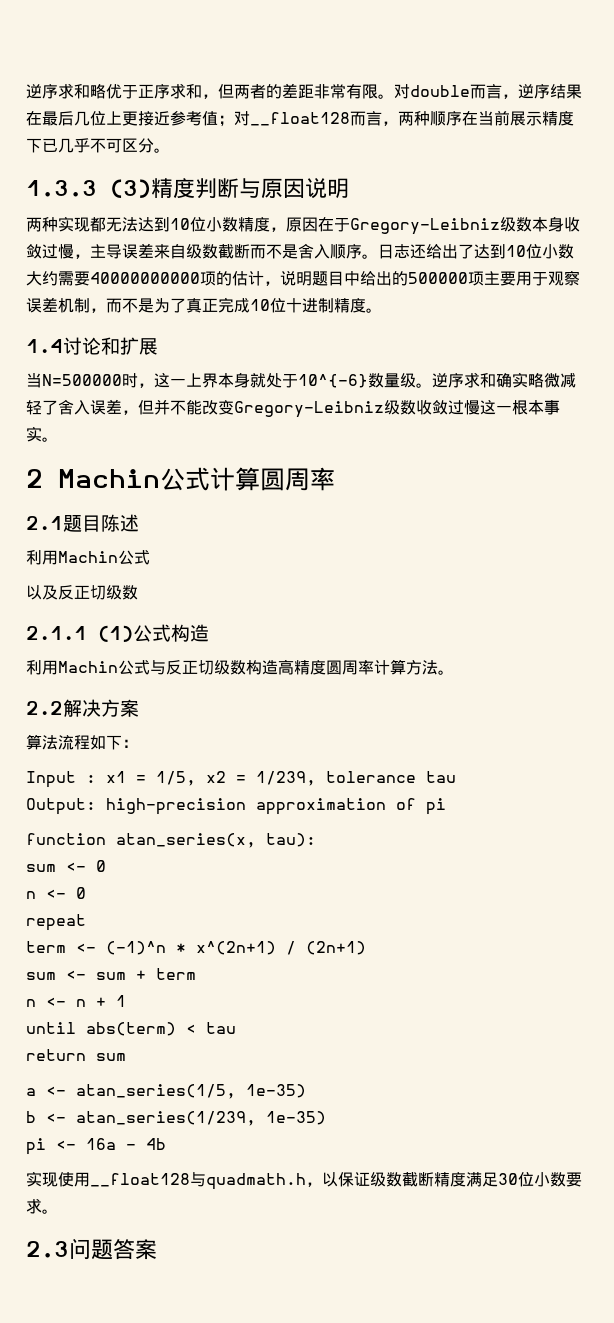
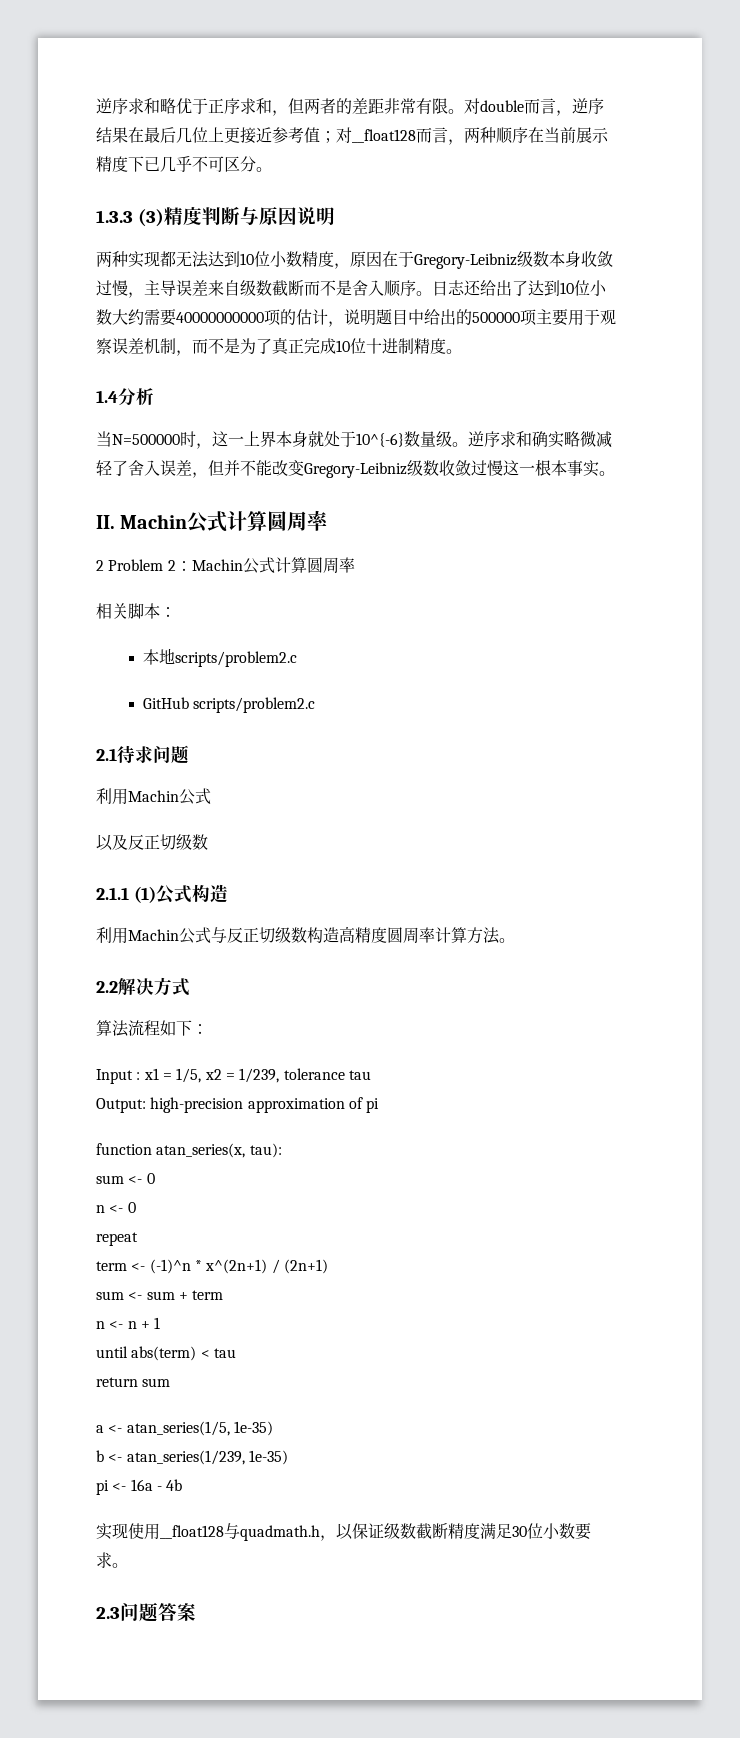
- 1.4讨论和扩展
+ 1.4分析
- 2 Machin公式计算圆周率
+ II. Machin公式计算圆周率
+ 2 Problem 2：Machin公式计算圆周率
+ 相关脚本：
+ 本地scripts/problem2.c
+ GitHub scripts/problem2.c
- 2.1题目陈述
+ 2.1待求问题
- 2.2解决方案
+ 2.2解决方式

